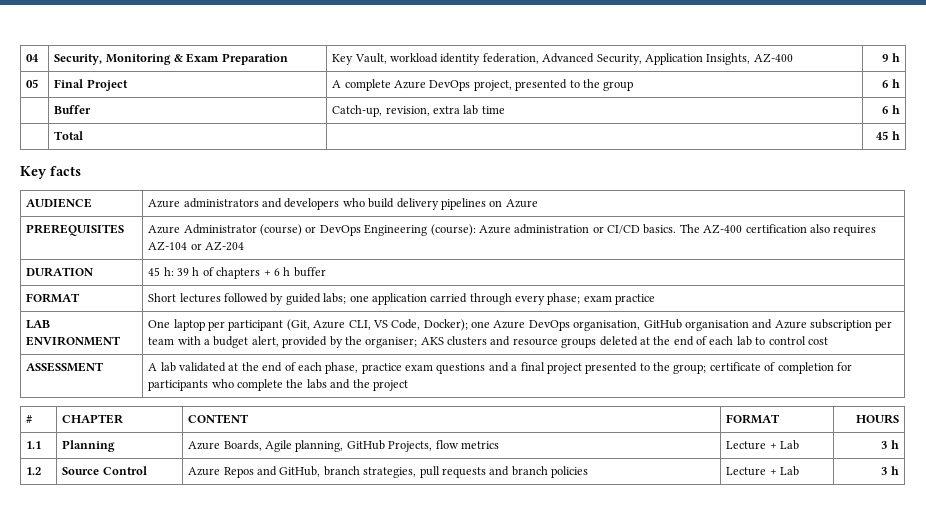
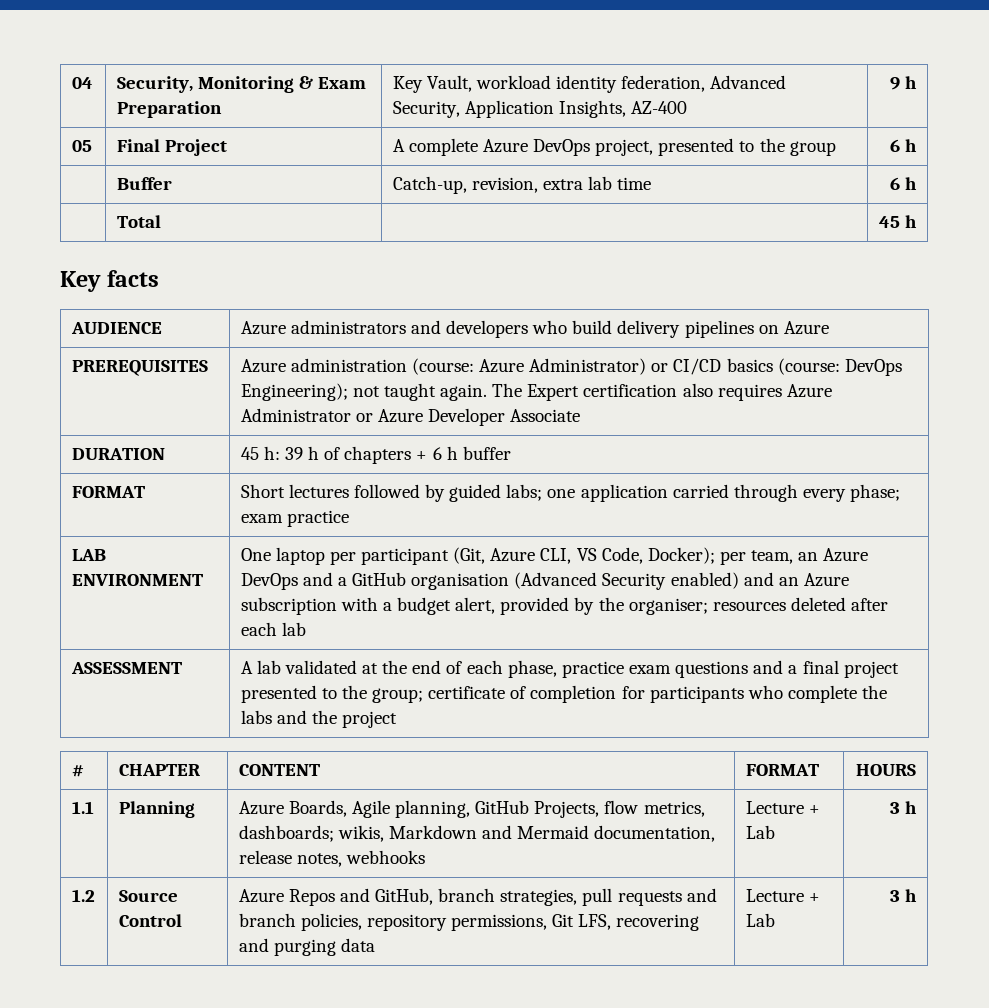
- PREREQUISITES | Azure Administrator (course) or DevOps Engineering (course): Azure administration or CI/CD basics. The AZ-400 certification also requires AZ-104 or AZ-204
+ PREREQUISITES | Azure administration (course: Azure Administrator) or CI/CD basics (course: DevOps Engineering); not taught again. The Expert certification also requires Azure Administrator or Azure Developer Associate
- One laptop per participant (Git, Azure CLI, VS Code, Docker); one Azure DevOps organisation, GitHub organisation and Azure subscription per team with a budget alert, provided by the organiser; AKS clusters and resource groups deleted at the end of each lab to control cost
+ One laptop per participant (Git, Azure CLI, VS Code, Docker); per team, an Azure DevOps and a GitHub organisation (Advanced Security enabled) and an Azure subscription with a budget alert, provided by the organiser; resources deleted after each lab
- 1.1 | Planning | Azure Boards, Agile planning, GitHub Projects, flow metrics | Lecture + Lab | 3 h
+ 1.1 | Planning | Azure Boards, Agile planning, GitHub Projects, flow metrics, dashboards; wikis, Markdown and Mermaid documentation, release notes, webhooks | Lecture + Lab | 3 h
- 1.2 | Source Control | Azure Repos and GitHub, branch strategies, pull requests and branch policies | Lecture + Lab | 3 h
+ 1.2 | Source Control | Azure Repos and GitHub, branch strategies, pull requests and branch policies, repository permissions, Git LFS, recovering and purging data | Lecture + Lab | 3 h

